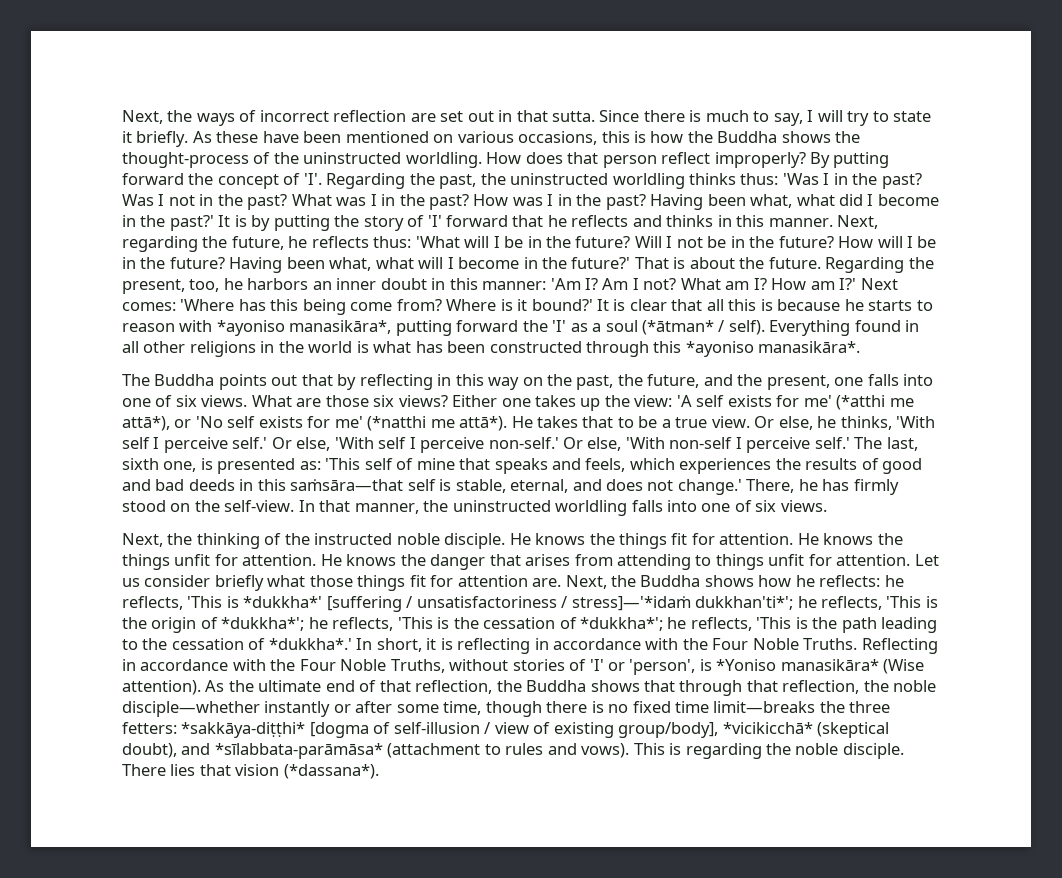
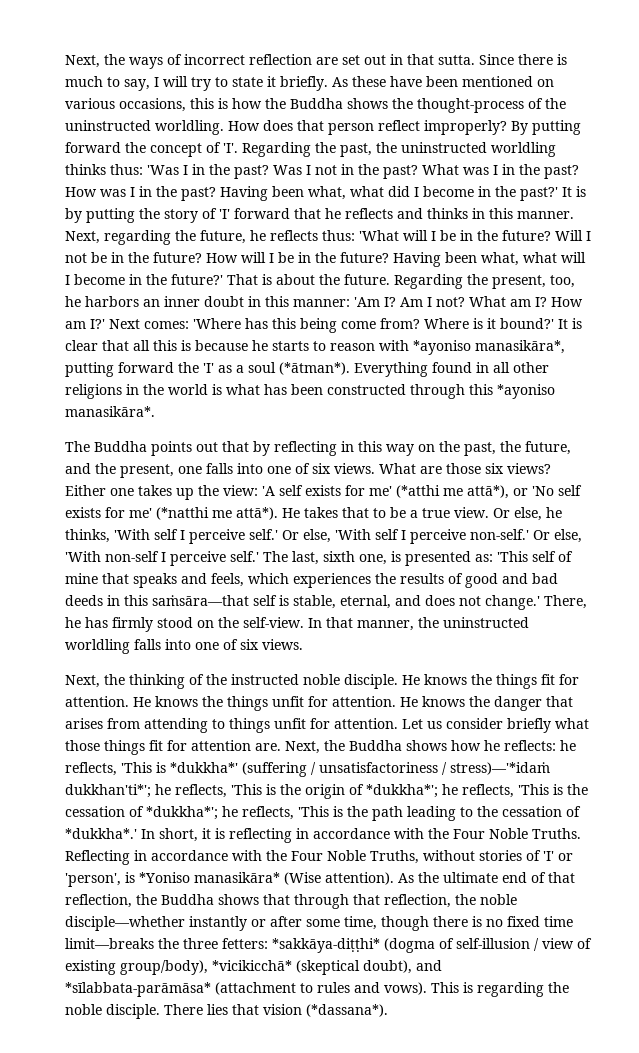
- It is clear that all this is because he starts to reason with *ayoniso manasikāra*, putting forward the 'I' as a soul (*ātman* / self).
+ It is clear that all this is because he starts to reason with *ayoniso manasikāra*, putting forward the 'I' as a soul (*ātman*).
- Next, the Buddha shows how he reflects: he reflects, 'This is *dukkha*' [suffering / unsatisfactoriness / stress]—'*idaṁ dukkhan'ti*'; he reflects, 'This is the origin of *dukkha*'; he reflects, 'This is the cessation of *dukkha*'; he reflects, 'This is the path leading to the cessation of *dukkha*.'
+ Next, the Buddha shows how he reflects: he reflects, 'This is *dukkha*' (suffering / unsatisfactoriness / stress)—'*idaṁ dukkhan'ti*'; he reflects, 'This is the origin of *dukkha*'; he reflects, 'This is the cessation of *dukkha*'; he reflects, 'This is the path leading to the cessation of *dukkha*.'
- As the ultimate end of that reflection, the Buddha shows that through that reflection, the noble disciple—whether instantly or after some time, though there is no fixed time limit—breaks the three fetters: *sakkāya-diṭṭhi* [dogma of self-illusion / view of existing group/body], *vicikicchā* (skeptical doubt), and *sīlabbata-parāmāsa* (attachment to rules and vows).
+ As the ultimate end of that reflection, the Buddha shows that through that reflection, the noble disciple—whether instantly or after some time, though there is no fixed time limit—breaks the three fetters: *sakkāya-diṭṭhi* (dogma of self-illusion / view of existing group/body), *vicikicchā* (skeptical doubt), and *sīlabbata-parāmāsa* (attachment to rules and vows).

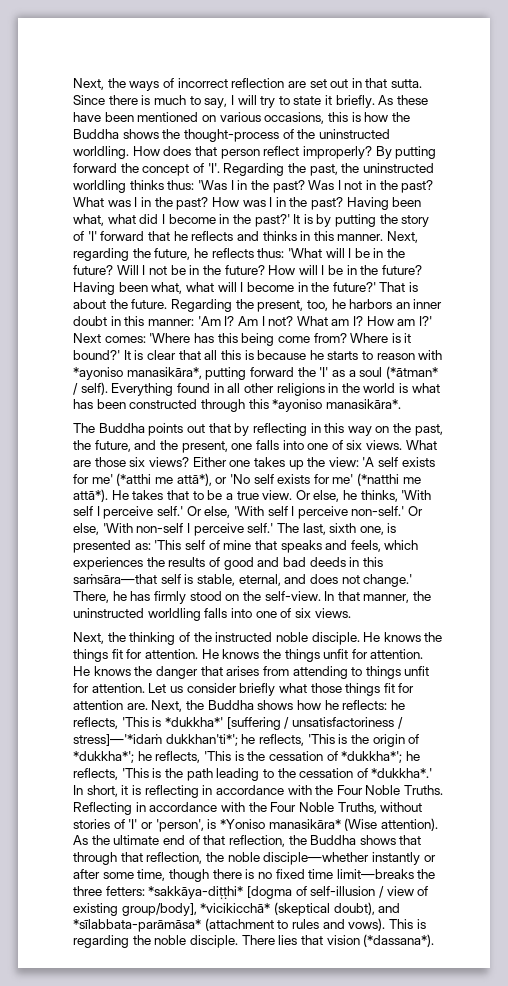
- It is clear that all this is because he starts to reason with *ayoniso manasikāra*, putting forward the 'I' as a soul (*ātman*).
+ It is clear that all this is because he starts to reason with *ayoniso manasikāra*, putting forward the 'I' as a soul (*ātman* / self).
- Next, the Buddha shows how he reflects: he reflects, 'This is *dukkha*' (suffering / unsatisfactoriness / stress)—'*idaṁ dukkhan'ti*'; he reflects, 'This is the origin of *dukkha*'; he reflects, 'This is the cessation of *dukkha*'; he reflects, 'This is the path leading to the cessation of *dukkha*.'
+ Next, the Buddha shows how he reflects: he reflects, 'This is *dukkha*' [suffering / unsatisfactoriness / stress]—'*idaṁ dukkhan'ti*'; he reflects, 'This is the origin of *dukkha*'; he reflects, 'This is the cessation of *dukkha*'; he reflects, 'This is the path leading to the cessation of *dukkha*.'
- As the ultimate end of that reflection, the Buddha shows that through that reflection, the noble disciple—whether instantly or after some time, though there is no fixed time limit—breaks the three fetters: *sakkāya-diṭṭhi* (dogma of self-illusion / view of existing group/body), *vicikicchā* (skeptical doubt), and *sīlabbata-parāmāsa* (attachment to rules and vows).
+ As the ultimate end of that reflection, the Buddha shows that through that reflection, the noble disciple—whether instantly or after some time, though there is no fixed time limit—breaks the three fetters: *sakkāya-diṭṭhi* [dogma of self-illusion / view of existing group/body], *vicikicchā* (skeptical doubt), and *sīlabbata-parāmāsa* (attachment to rules and vows).

